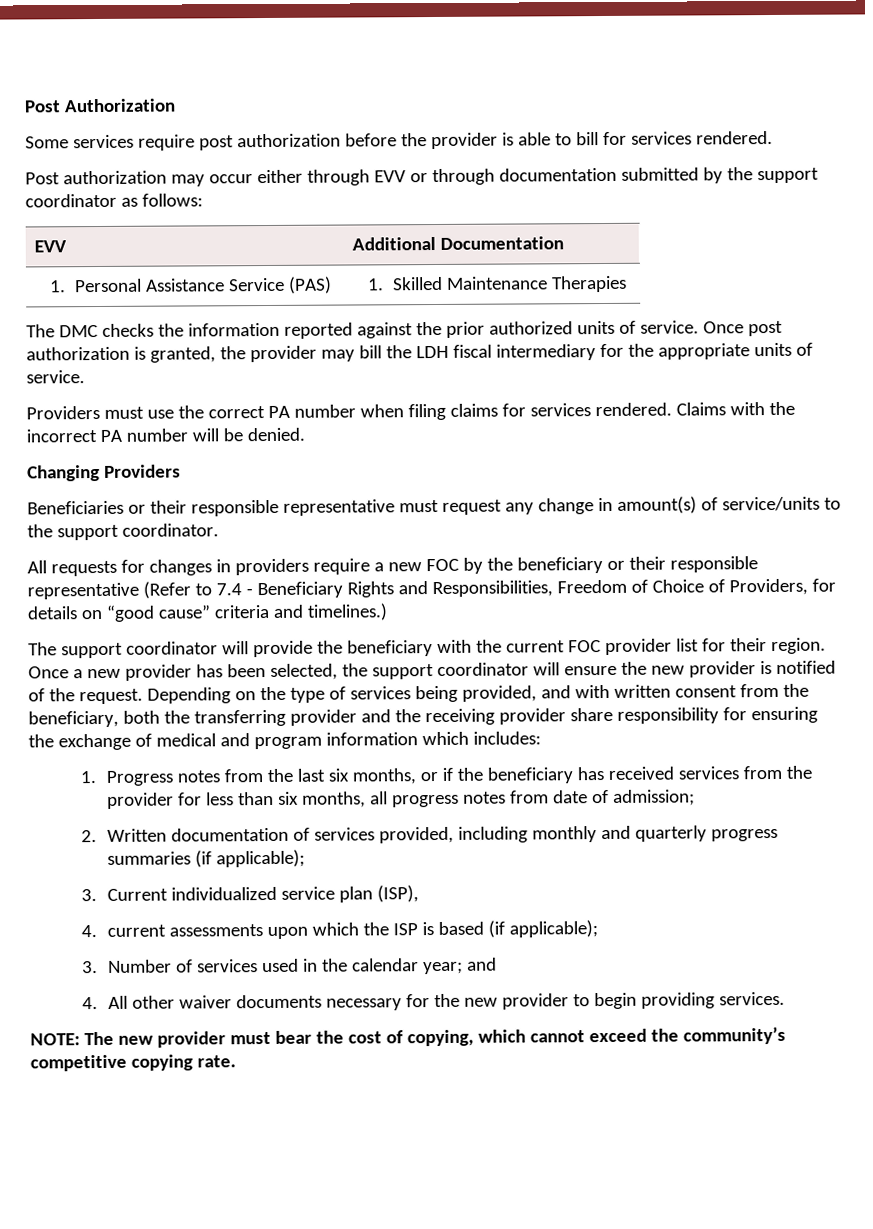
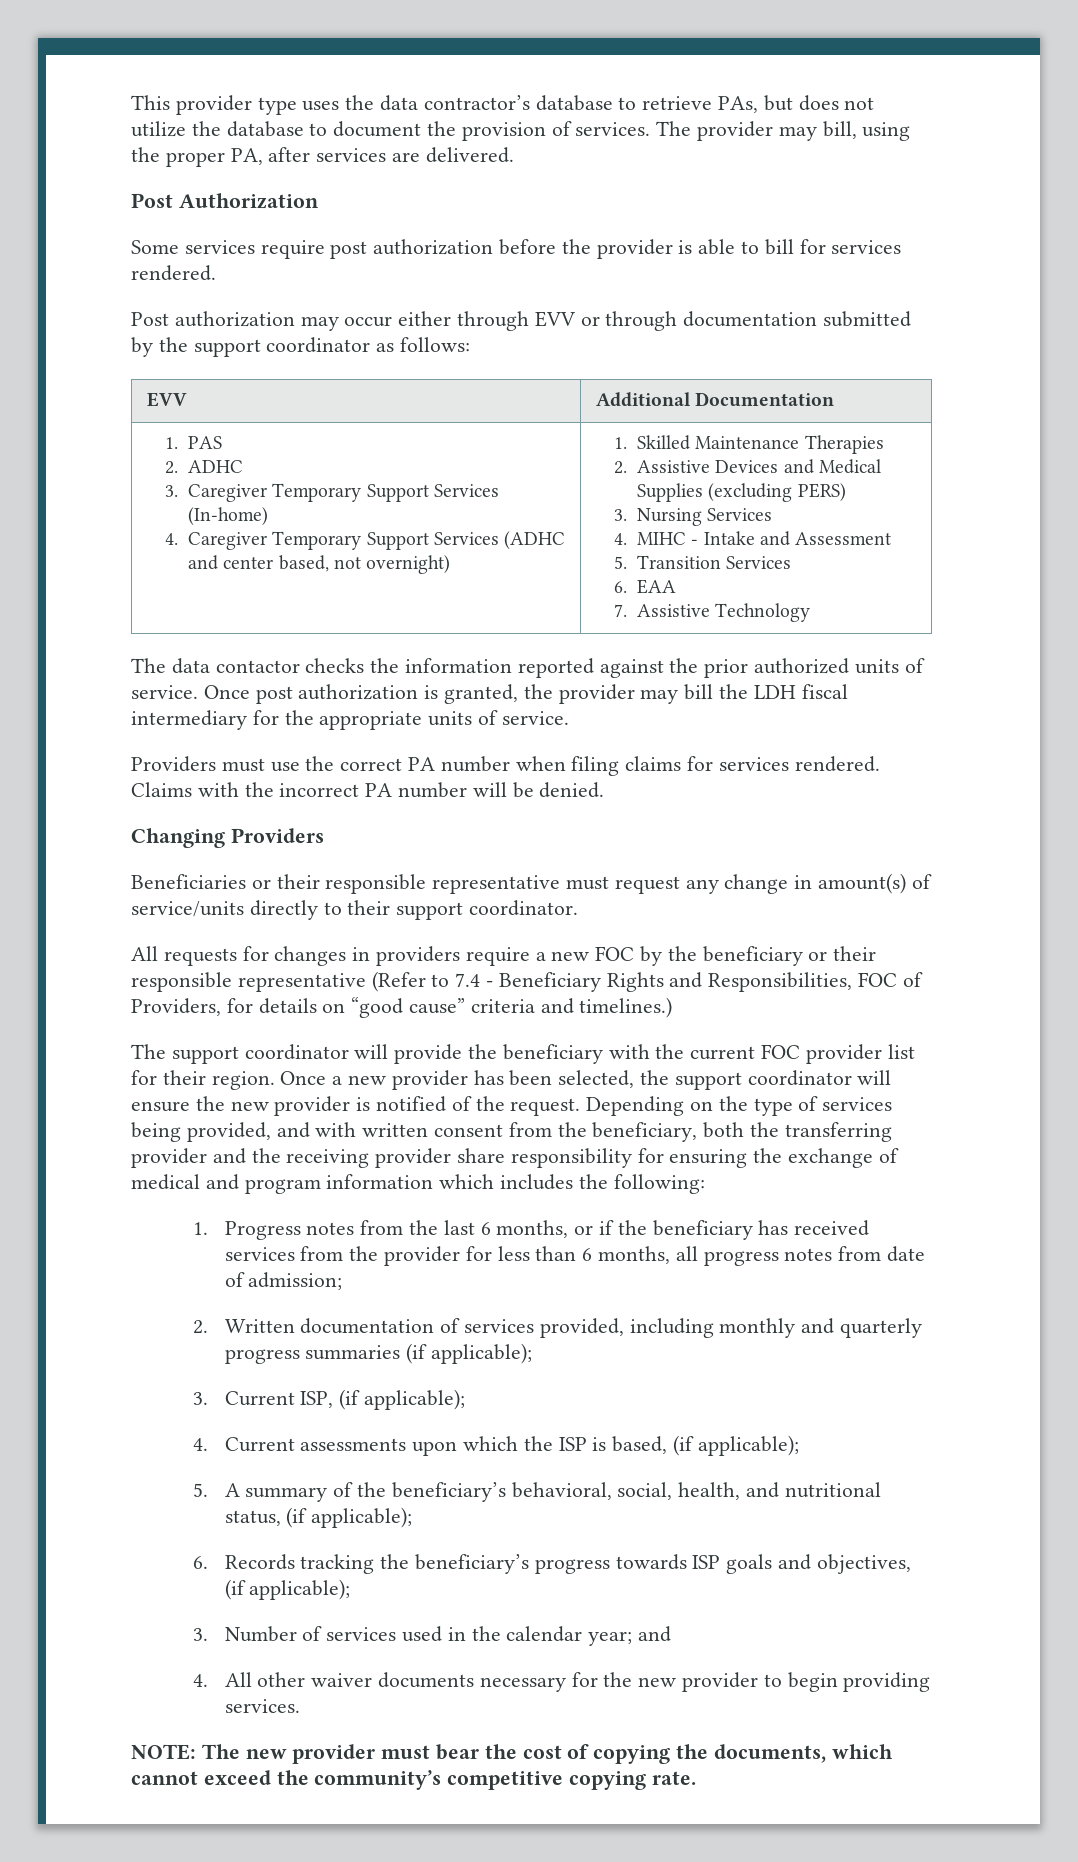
+ This provider type uses the data contractor’s database to retrieve PAs, but does not utilize the database to document the provision of services. The provider may bill, using the proper PA, after services are delivered.
- 1. Personal Assistance Service (PAS) | 1. Skilled Maintenance Therapies
- The DMC checks the information reported against the prior authorized units of service.
+ 1. PAS
+ 2. ADHC
+ 3. Caregiver Temporary Support Services (In-home)
+ 4. Caregiver Temporary Support Services (ADHC and center based, not overnight) | 1. Skilled Maintenance Therapies
+ 2. Assistive Devices and Medical Supplies (excluding PERS)
+ 3. Nursing Services
+ 4. MIHC - Intake and Assessment
+ 5. Transition Services
+ 6. EAA
+ 7. Assistive Technology
+ The data contactor checks the information reported against the prior authorized units of service.
- Beneficiaries or their responsible representative must request any change in amount(s) of service/units to the support coordinator.
+ Beneficiaries or their responsible representative must request any change in amount(s) of service/units directly to their support coordinator.
- All requests for changes in providers require a new FOC by the beneficiary or their responsible representative (Refer to 7.4 - Beneficiary Rights and Responsibilities, Freedom of Choice of Providers, for details on “good cause” criteria and timelines.)
+ All requests for changes in providers require a new FOC by the beneficiary or their responsible representative (Refer to 7.4 - Beneficiary Rights and Responsibilities, FOC of Providers, for details on “good cause” criteria and timelines.)
- Depending on the type of services being provided, and with written consent from the beneficiary, both the transferring provider and the receiving provider share responsibility for ensuring the exchange of medical and program information which includes:
+ Depending on the type of services being provided, and with written consent from the beneficiary, both the transferring provider and the receiving provider share responsibility for ensuring the exchange of medical and program information which includes the following:
- 1. Progress notes from the last six months, or if the beneficiary has received services from the provider for less than six months, all progress notes from date of admission;
+ 1. Progress notes from the last 6 months, or if the beneficiary has received services from the provider for less than 6 months, all progress notes from date of admission;
- 3. Current individualized service plan (ISP),
- 4. current assessments upon which the ISP is based (if applicable);
+ 3. Current ISP, (if applicable);
+ 4. Current assessments upon which the ISP is based, (if applicable);
+ 5. A summary of the beneficiary’s behavioral, social, health, and nutritional status, (if applicable);
+ 6. Records tracking the beneficiary’s progress towards ISP goals and objectives, (if applicable);
- NOTE: The new provider must bear the cost of copying, which cannot exceed the community’s competitive copying rate.
+ NOTE: The new provider must bear the cost of copying the documents, which cannot exceed the community’s competitive copying rate.

